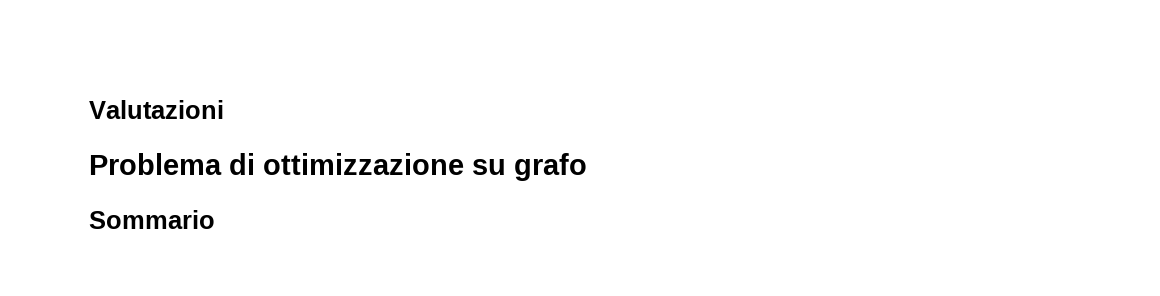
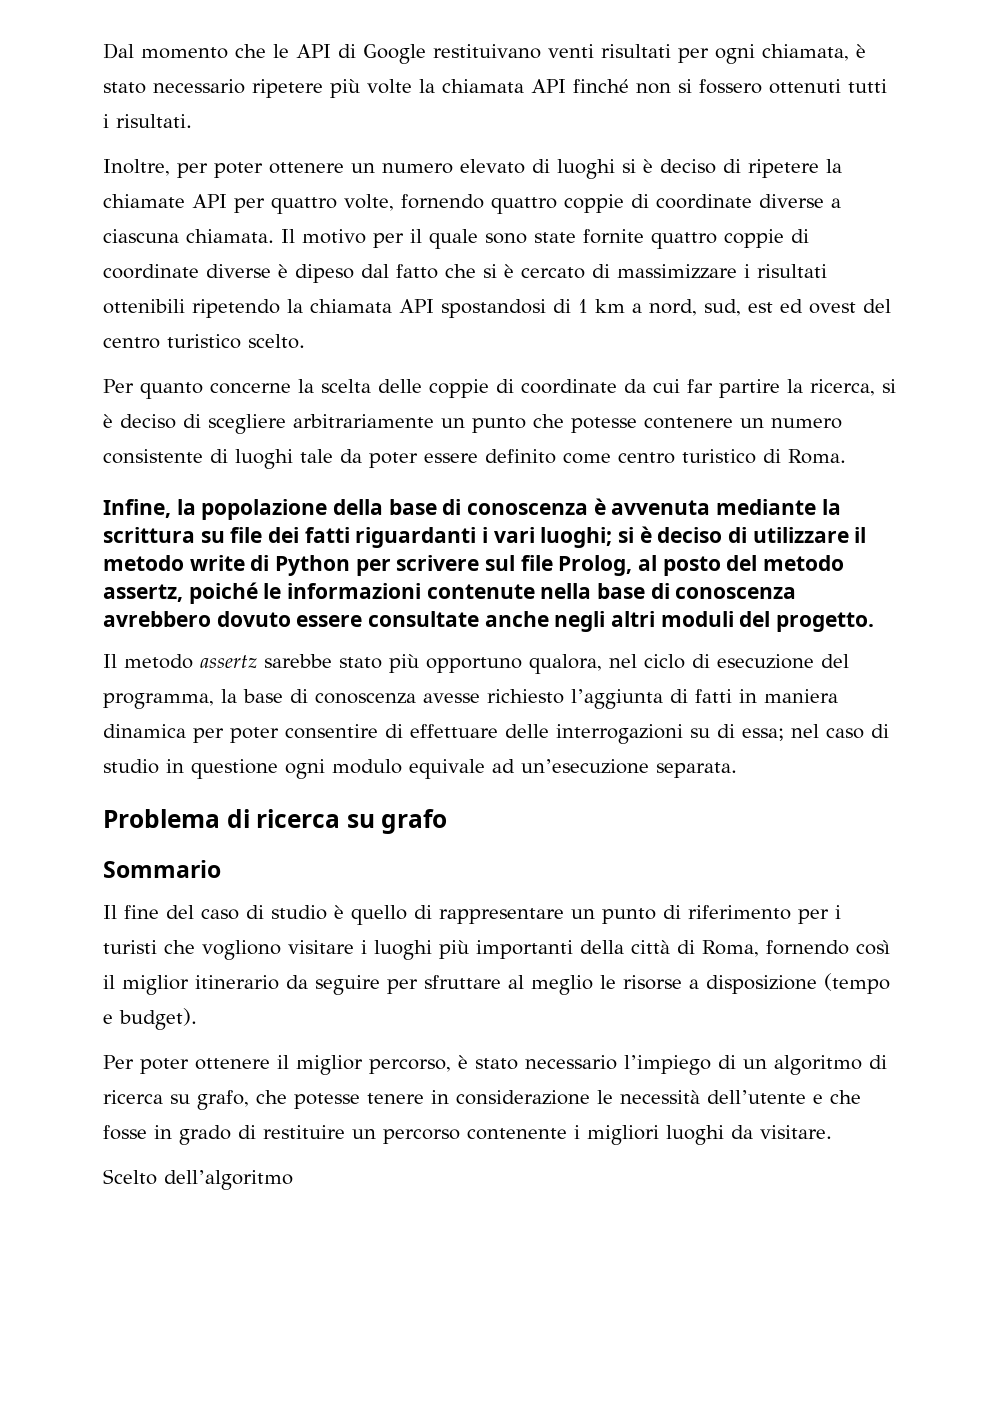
- Valutazioni
+ Dal momento che le API di Google restituivano venti risultati per ogni chiamata, è stato necessario ripetere più volte la chiamata API finché non si fossero ottenuti tutti i risultati.
+ Inoltre, per poter ottenere un numero elevato di luoghi si è deciso di ripetere la chiamate API per quattro volte, fornendo quattro coppie di coordinate diverse a ciascuna chiamata. Il motivo per il quale sono state fornite quattro coppie di coordinate diverse è dipeso dal fatto che si è cercato di massimizzare i risultati ottenibili ripetendo la chiamata API spostandosi di 1 km a nord, sud, est ed ovest del centro turistico scelto.
+ Per quanto concerne la scelta delle coppie di coordinate da cui far partire la ricerca, si è deciso di scegliere arbitrariamente un punto che potesse contenere un numero consistente di luoghi tale da poter essere definito come centro turistico di Roma.
+ Infine, la popolazione della base di conoscenza è avvenuta mediante la scrittura su file dei fatti riguardanti i vari luoghi; si è deciso di utilizzare il metodo write di Python per scrivere sul file Prolog, al posto del metodo assertz, poiché le informazioni contenute nella base di conoscenza avrebbero dovuto essere consultate anche negli altri moduli del progetto.
+ Il metodo assertz sarebbe stato più opportuno qualora, nel ciclo di esecuzione del programma, la base di conoscenza avesse richiesto l’aggiunta di fatti in maniera dinamica per poter consentire di effettuare delle interrogazioni su di essa; nel caso di studio in questione ogni modulo equivale ad un’esecuzione separata.
- Problema di ottimizzazione su grafo
+ Problema di ricerca su grafo
+ Il fine del caso di studio è quello di rappresentare un punto di riferimento per i turisti che vogliono visitare i luoghi più importanti della città di Roma, fornendo così il miglior itinerario da seguire per sfruttare al meglio le risorse a disposizione (tempo e budget).
+ Per poter ottenere il miglior percorso, è stato necessario l’impiego di un algoritmo di ricerca su grafo, che potesse tenere in considerazione le necessità dell’utente e che fosse in grado di restituire un percorso contenente i migliori luoghi da visitare.
+ Scelto dell’algoritmo

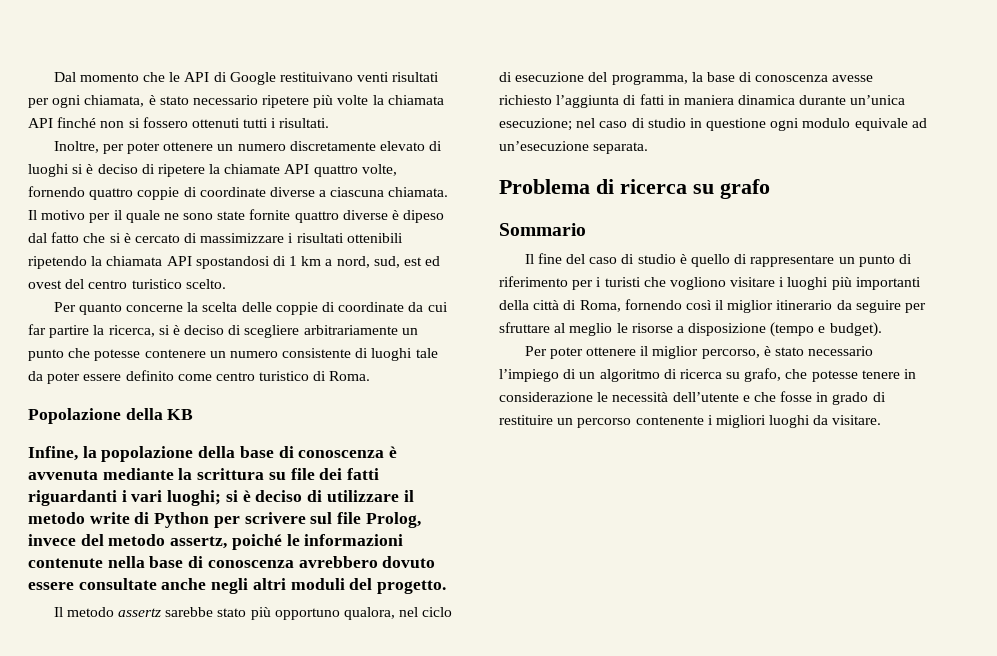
- Inoltre, per poter ottenere un numero elevato di luoghi si è deciso di ripetere la chiamate API per quattro volte, fornendo quattro coppie di coordinate diverse a ciascuna chiamata.
+ Inoltre, per poter ottenere un numero discretamente elevato di luoghi si è deciso di ripetere la chiamate API quattro volte, fornendo quattro coppie di coordinate diverse a ciascuna chiamata.
- Il motivo per il quale sono state fornite quattro coppie di coordinate diverse è dipeso dal fatto che si è cercato di massimizzare i risultati ottenibili ripetendo la chiamata API spostandosi di 1 km a nord, sud, est ed ovest del centro turistico scelto.
+ Il motivo per il quale ne sono state fornite quattro diverse è dipeso dal fatto che si è cercato di massimizzare i risultati ottenibili ripetendo la chiamata API spostandosi di 1 km a nord, sud, est ed ovest del centro turistico scelto.
+ Popolazione della KB
- Infine, la popolazione della base di conoscenza è avvenuta mediante la scrittura su file dei fatti riguardanti i vari luoghi; si è deciso di utilizzare il metodo write di Python per scrivere sul file Prolog, al posto del metodo assertz, poiché le informazioni contenute nella base di conoscenza avrebbero dovuto essere consultate anche negli altri moduli del progetto.
+ Infine, la popolazione della base di conoscenza è avvenuta mediante la scrittura su file dei fatti riguardanti i vari luoghi; si è deciso di utilizzare il metodo write di Python per scrivere sul file Prolog, invece del metodo assertz, poiché le informazioni contenute nella base di conoscenza avrebbero dovuto essere consultate anche negli altri moduli del progetto.
- Il metodo assertz sarebbe stato più opportuno qualora, nel ciclo di esecuzione del programma, la base di conoscenza avesse richiesto l’aggiunta di fatti in maniera dinamica per poter consentire di effettuare delle interrogazioni su di essa; nel caso di studio in questione ogni modulo equivale ad un’esecuzione separata.
+ Il metodo assertz sarebbe stato più opportuno qualora, nel ciclo di esecuzione del programma, la base di conoscenza avesse richiesto l’aggiunta di fatti in maniera dinamica durante un’unica esecuzione; nel caso di studio in questione ogni modulo equivale ad un’esecuzione separata.
- Scelto dell’algoritmo

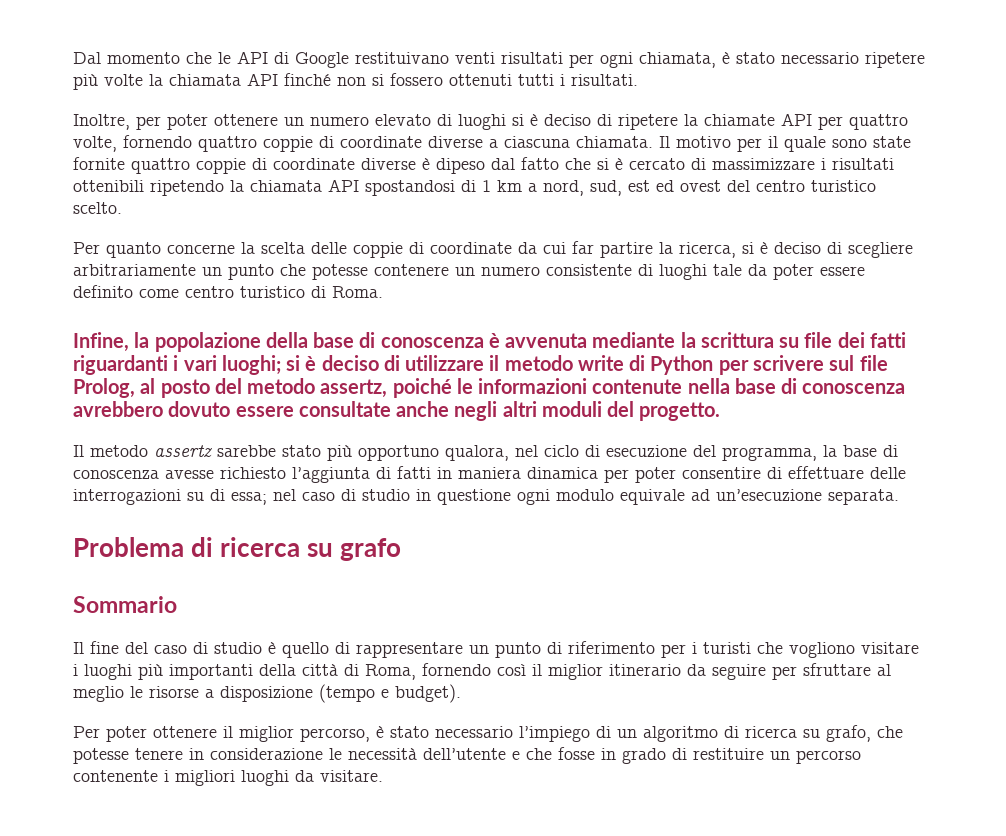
- Inoltre, per poter ottenere un numero discretamente elevato di luoghi si è deciso di ripetere la chiamate API quattro volte, fornendo quattro coppie di coordinate diverse a ciascuna chiamata.
+ Inoltre, per poter ottenere un numero elevato di luoghi si è deciso di ripetere la chiamate API per quattro volte, fornendo quattro coppie di coordinate diverse a ciascuna chiamata.
- Il motivo per il quale ne sono state fornite quattro diverse è dipeso dal fatto che si è cercato di massimizzare i risultati ottenibili ripetendo la chiamata API spostandosi di 1 km a nord, sud, est ed ovest del centro turistico scelto.
+ Il motivo per il quale sono state fornite quattro coppie di coordinate diverse è dipeso dal fatto che si è cercato di massimizzare i risultati ottenibili ripetendo la chiamata API spostandosi di 1 km a nord, sud, est ed ovest del centro turistico scelto.
- Popolazione della KB
- Infine, la popolazione della base di conoscenza è avvenuta mediante la scrittura su file dei fatti riguardanti i vari luoghi; si è deciso di utilizzare il metodo write di Python per scrivere sul file Prolog, invece del metodo assertz, poiché le informazioni contenute nella base di conoscenza avrebbero dovuto essere consultate anche negli altri moduli del progetto.
+ Infine, la popolazione della base di conoscenza è avvenuta mediante la scrittura su file dei fatti riguardanti i vari luoghi; si è deciso di utilizzare il metodo write di Python per scrivere sul file Prolog, al posto del metodo assertz, poiché le informazioni contenute nella base di conoscenza avrebbero dovuto essere consultate anche negli altri moduli del progetto.
- Il metodo assertz sarebbe stato più opportuno qualora, nel ciclo di esecuzione del programma, la base di conoscenza avesse richiesto l’aggiunta di fatti in maniera dinamica durante un’unica esecuzione; nel caso di studio in questione ogni modulo equivale ad un’esecuzione separata.
+ Il metodo assertz sarebbe stato più opportuno qualora, nel ciclo di esecuzione del programma, la base di conoscenza avesse richiesto l’aggiunta di fatti in maniera dinamica per poter consentire di effettuare delle interrogazioni su di essa; nel caso di studio in questione ogni modulo equivale ad un’esecuzione separata.

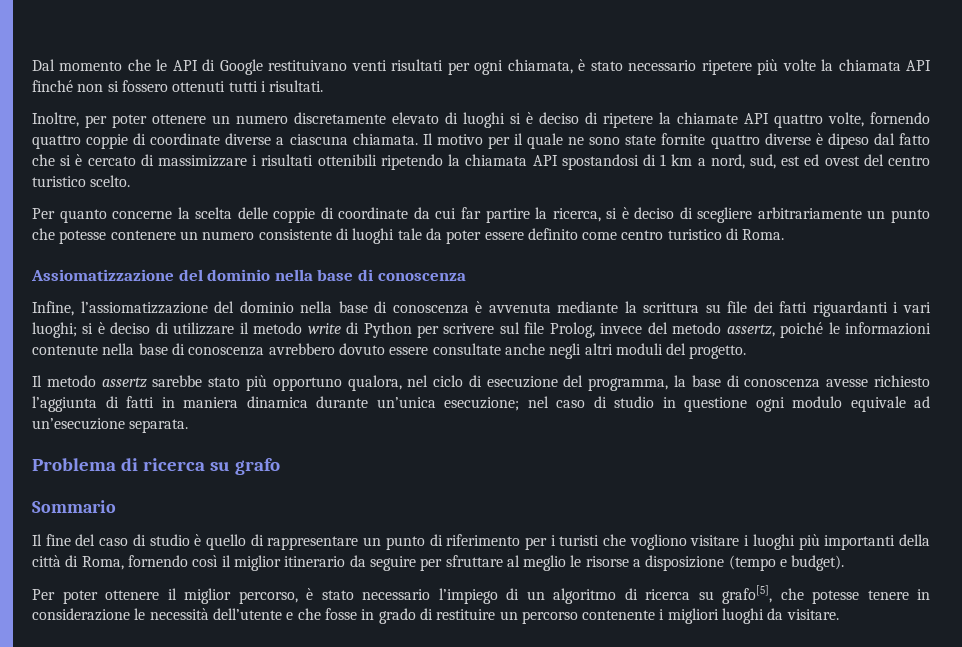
- Inoltre, per poter ottenere un numero elevato di luoghi si è deciso di ripetere la chiamate API per quattro volte, fornendo quattro coppie di coordinate diverse a ciascuna chiamata.
+ Inoltre, per poter ottenere un numero discretamente elevato di luoghi si è deciso di ripetere la chiamate API quattro volte, fornendo quattro coppie di coordinate diverse a ciascuna chiamata.
- Il motivo per il quale sono state fornite quattro coppie di coordinate diverse è dipeso dal fatto che si è cercato di massimizzare i risultati ottenibili ripetendo la chiamata API spostandosi di 1 km a nord, sud, est ed ovest del centro turistico scelto.
+ Il motivo per il quale ne sono state fornite quattro diverse è dipeso dal fatto che si è cercato di massimizzare i risultati ottenibili ripetendo la chiamata API spostandosi di 1 km a nord, sud, est ed ovest del centro turistico scelto.
- Infine, la popolazione della base di conoscenza è avvenuta mediante la scrittura su file dei fatti riguardanti i vari luoghi; si è deciso di utilizzare il metodo write di Python per scrivere sul file Prolog, al posto del metodo assertz, poiché le informazioni contenute nella base di conoscenza avrebbero dovuto essere consultate anche negli altri moduli del progetto.
+ Assiomatizzazione del dominio nella base di conoscenza
+ Infine, l’assiomatizzazione del dominio nella base di conoscenza è avvenuta mediante la scrittura su file dei fatti riguardanti i vari luoghi; si è deciso di utilizzare il metodo write di Python per scrivere sul file Prolog, invece del metodo assertz, poiché le informazioni contenute nella base di conoscenza avrebbero dovuto essere consultate anche negli altri moduli del progetto.
- Il metodo assertz sarebbe stato più opportuno qualora, nel ciclo di esecuzione del programma, la base di conoscenza avesse richiesto l’aggiunta di fatti in maniera dinamica per poter consentire di effettuare delle interrogazioni su di essa; nel caso di studio in questione ogni modulo equivale ad un’esecuzione separata.
+ Il metodo assertz sarebbe stato più opportuno qualora, nel ciclo di esecuzione del programma, la base di conoscenza avesse richiesto l’aggiunta di fatti in maniera dinamica durante un’unica esecuzione; nel caso di studio in questione ogni modulo equivale ad un’esecuzione separata.
- Per poter ottenere il miglior percorso, è stato necessario l’impiego di un algoritmo di ricerca su grafo, che potesse tenere in considerazione le necessità dell’utente e che fosse in grado di restituire un percorso contenente i migliori luoghi da visitare.
+ Per poter ottenere il miglior percorso, è stato necessario l’impiego di un algoritmo di ricerca su grafo[5], che potesse tenere in considerazione le necessità dell’utente e che fosse in grado di restituire un percorso contenente i migliori luoghi da visitare.

